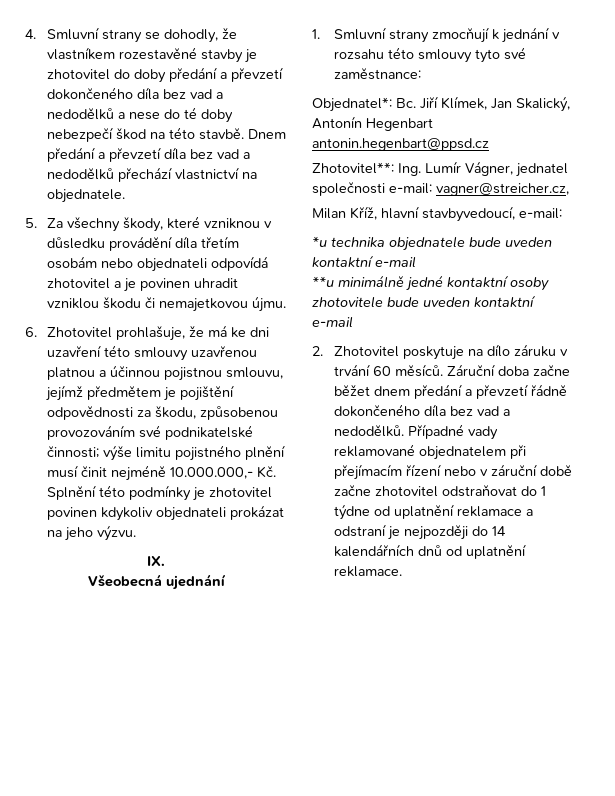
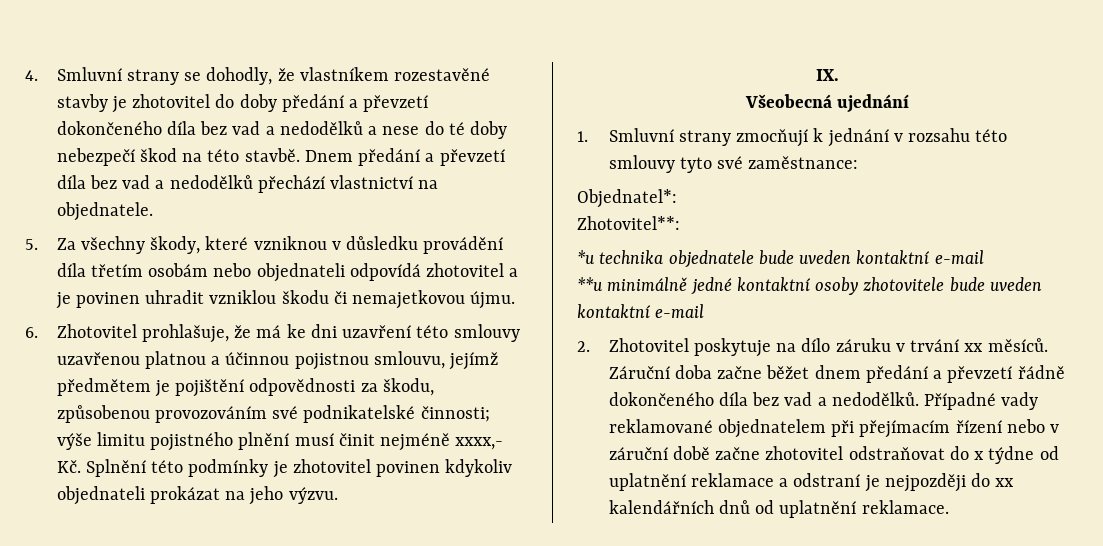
- 6. Zhotovitel prohlašuje, že má ke dni uzavření této smlouvy uzavřenou platnou a účinnou pojistnou smlouvu, jejímž předmětem je pojištění odpovědnosti za škodu, způsobenou provozováním své podnikatelské činnosti; výše limitu pojistného plnění musí činit nejméně 10.000.000,- Kč. Splnění této podmínky je zhotovitel povinen kdykoliv objednateli prokázat na jeho výzvu.
+ 6. Zhotovitel prohlašuje, že má ke dni uzavření této smlouvy uzavřenou platnou a účinnou pojistnou smlouvu, jejímž předmětem je pojištění odpovědnosti za škodu, způsobenou provozováním své podnikatelské činnosti; výše limitu pojistného plnění musí činit nejméně xxxx,- Kč. Splnění této podmínky je zhotovitel povinen kdykoliv objednateli prokázat na jeho výzvu.
- Objednatel*: Bc. Jiří Klímek, Jan Skalický, Antonín Hegenbart antonin.hegenbart@ppsd.cz
- Zhotovitel**: Ing. Lumír Vágner, jednatel společnosti e-mail: vagner@streicher.cz,
- Milan Kříž, hlavní stavbyvedoucí, e-mail:
+ Objednatel*:
+ Zhotovitel**:
- 2. Zhotovitel poskytuje na dílo záruku v trvání 60 měsíců.
+ 2. Zhotovitel poskytuje na dílo záruku v trvání xx měsíců.
- Případné vady reklamované objednatelem při přejímacím řízení nebo v záruční době začne zhotovitel odstraňovat do 1 týdne od uplatnění reklamace a odstraní je nejpozději do 14 kalendářních dnů od uplatnění reklamace.
+ Případné vady reklamované objednatelem při přejímacím řízení nebo v záruční době začne zhotovitel odstraňovat do x týdne od uplatnění reklamace a odstraní je nejpozději do xx kalendářních dnů od uplatnění reklamace.

